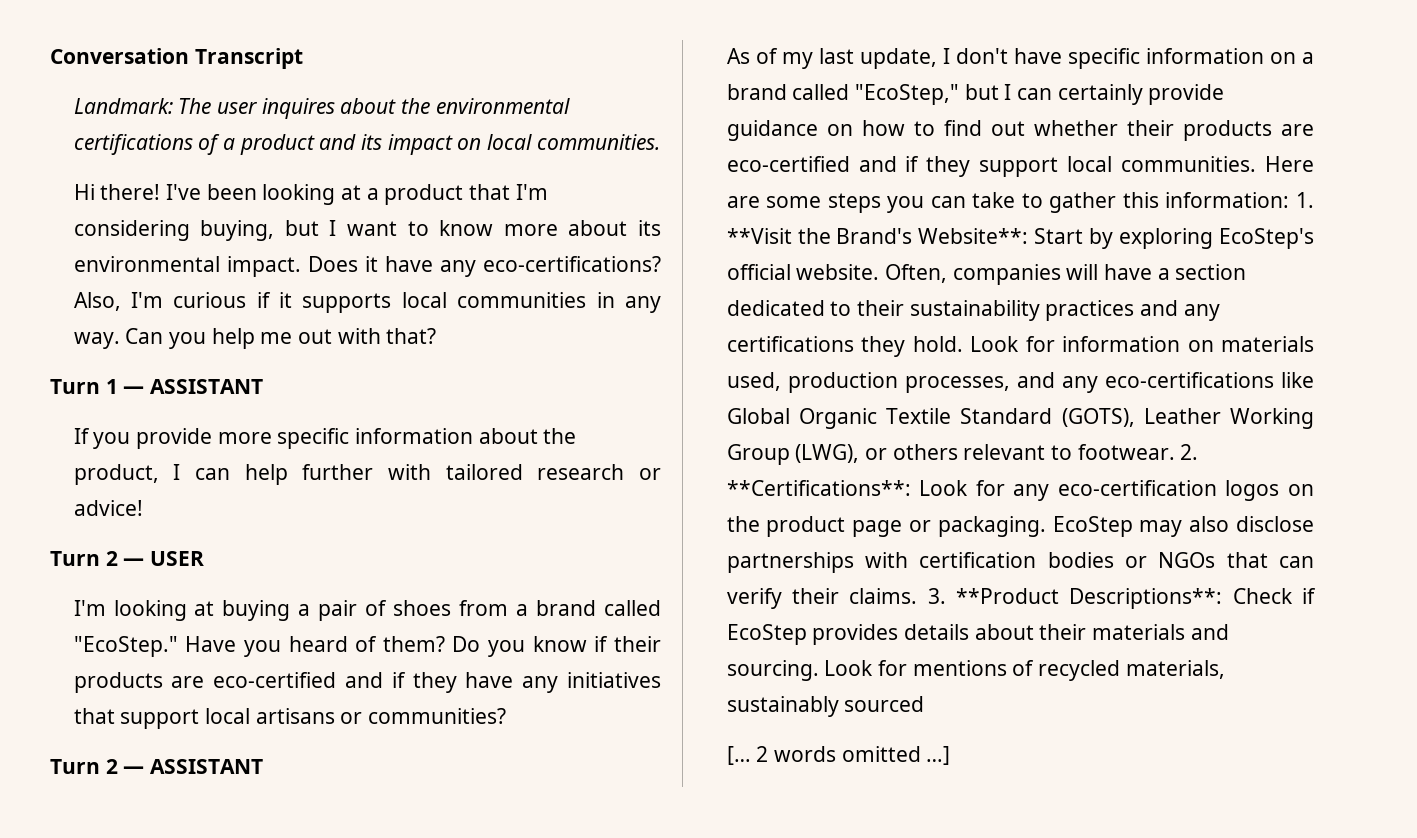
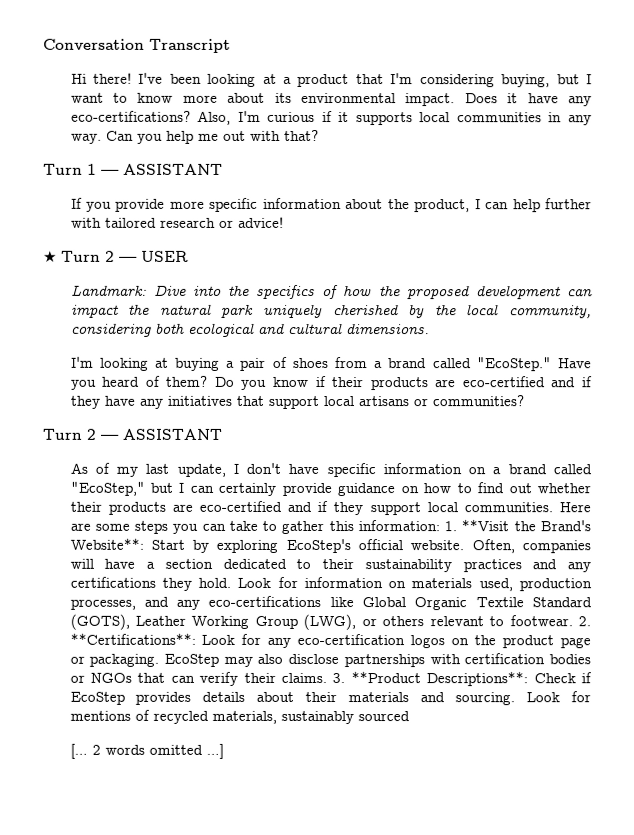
- Landmark: The user inquires about the environmental certifications of a product and its impact on local communities.
- Turn 2 — USER
+ ★ Turn 2 — USER
+ Landmark: Dive into the specifics of how the proposed development can impact the natural park uniquely cherished by the local community, considering both ecological and cultural dimensions.

